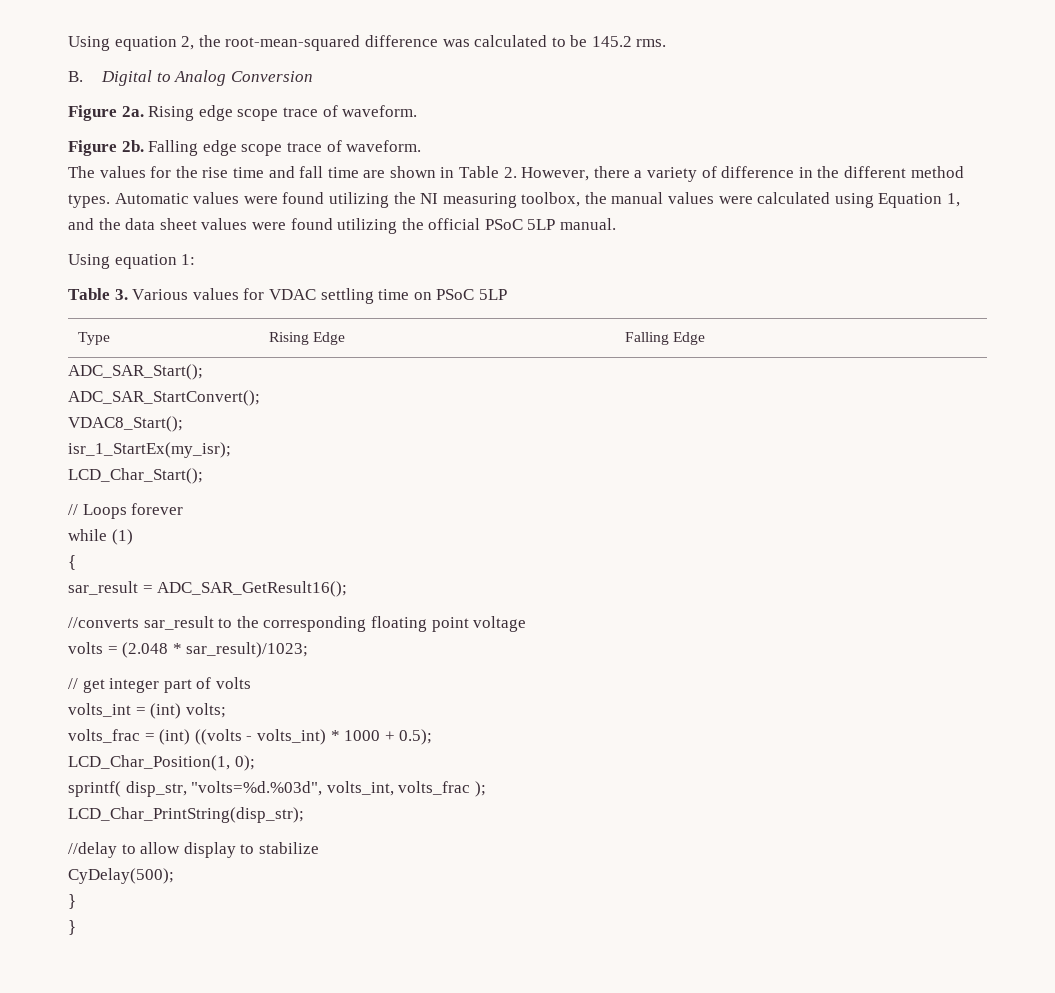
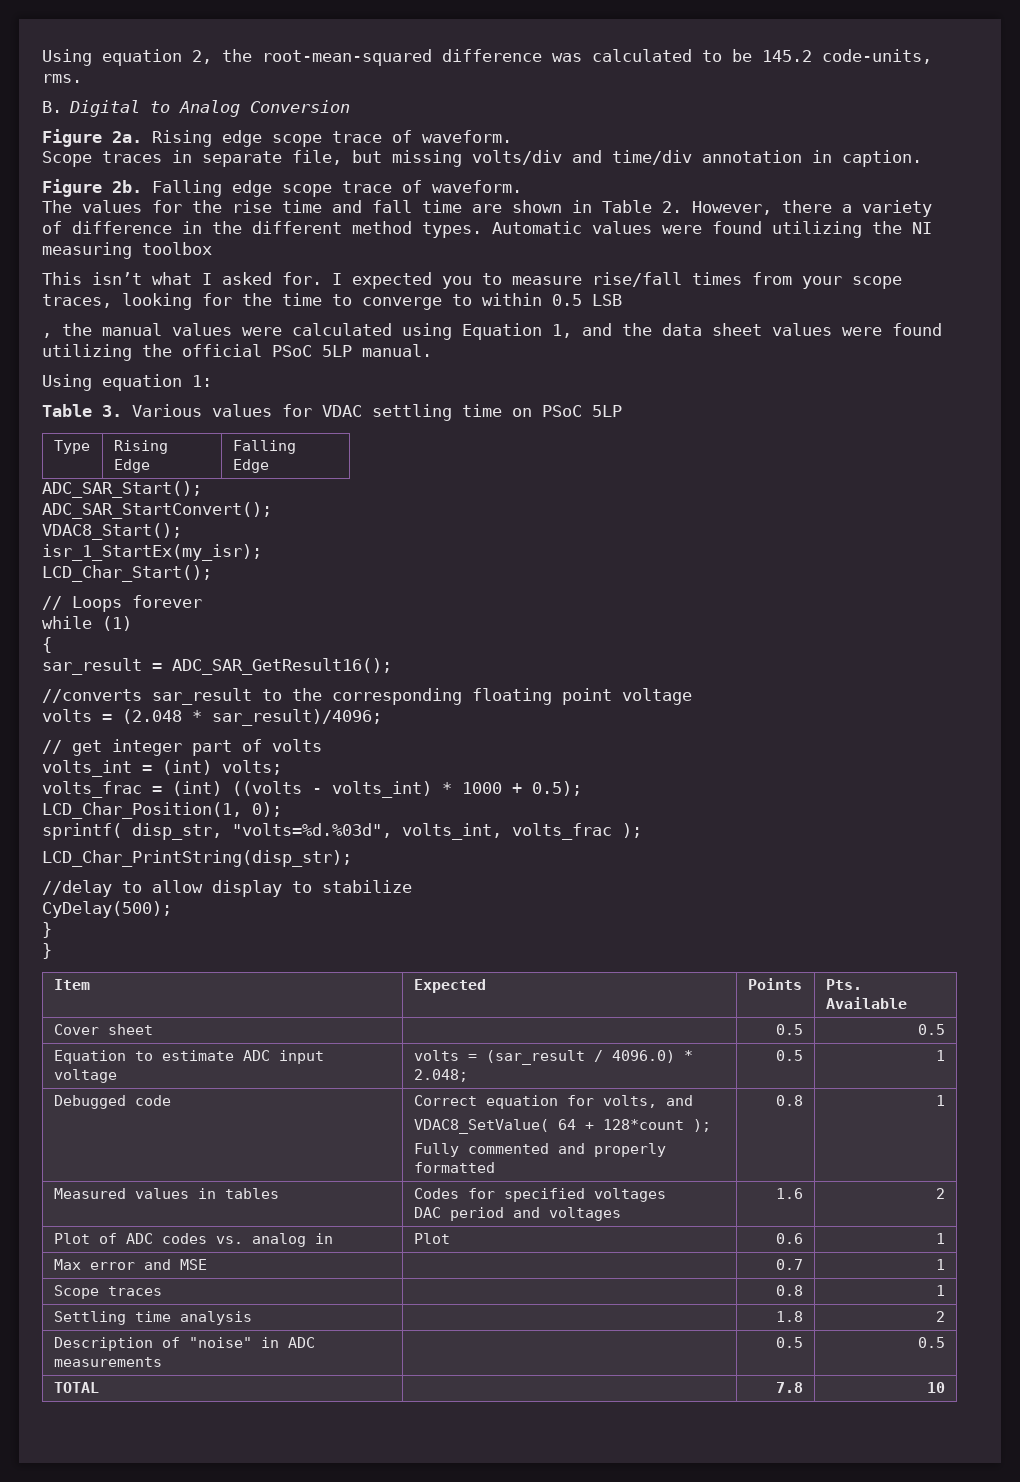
- Using equation 2, the root-mean-squared difference was calculated to be 145.2 rms.
+ Using equation 2, the root-mean-squared difference was calculated to be 145.2 code-units, rms.
+ Scope traces in separate file, but missing volts/div and time/div annotation in caption.
- Automatic values were found utilizing the NI measuring toolbox, the manual values were calculated using Equation 1, and the data sheet values were found utilizing the official PSoC 5LP manual.
+ Automatic values were found utilizing the NI measuring toolbox
+ This isn’t what I asked for. I expected you to measure rise/fall times from your scope traces, looking for the time to converge to within 0.5 LSB
+ , the manual values were calculated using Equation 1, and the data sheet values were found utilizing the official PSoC 5LP manual.
- volts = (2.048 * sar_result)/1023;
+ volts = (2.048 * sar_result)/4096;
+ Item | Expected | Points | Pts. Available
+ Cover sheet | | 0.5 | 0.5
+ Equation to estimate ADC input voltage | volts = (sar_result / 4096.0) * 2.048; | 0.5 | 1
+ Debugged code | Correct equation for volts, and
+ VDAC8_SetValue( 64 + 128*count );
+ Fully commented and properly formatted | 0.8 | 1
+ Measured values in tables | Codes for specified voltages
+ DAC period and voltages | 1.6 | 2
+ Plot of ADC codes vs. analog in | Plot | 0.6 | 1
+ Max error and MSE | | 0.7 | 1
+ Scope traces | | 0.8 | 1
+ Settling time analysis | | 1.8 | 2
+ Description of "noise" in ADC measurements | | 0.5 | 0.5
+ TOTAL | | 7.8 | 10

